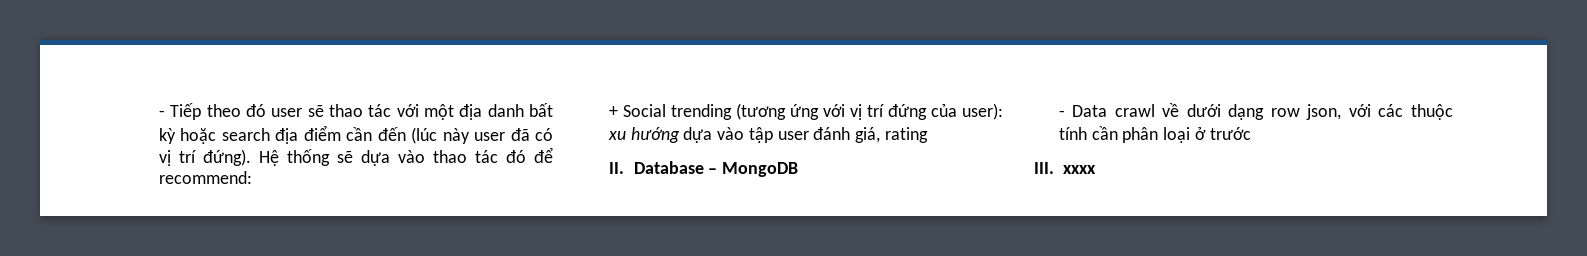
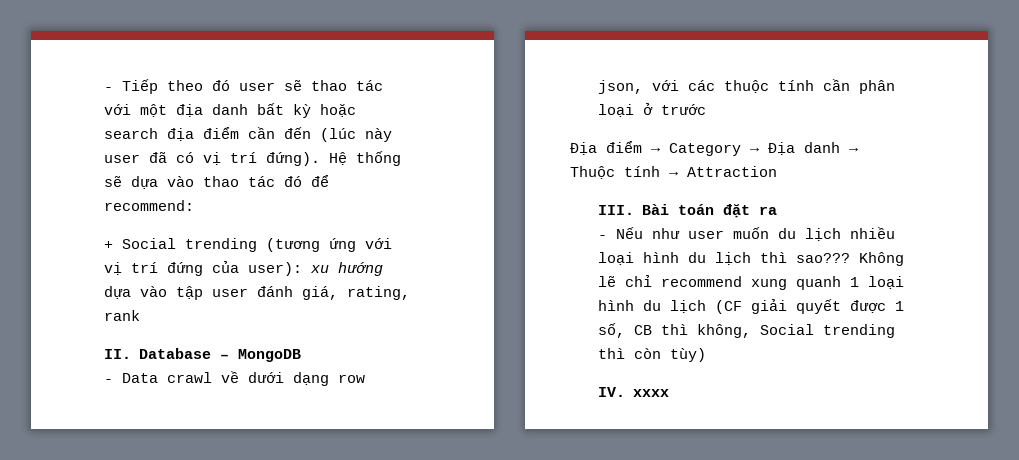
- + Social trending (tương ứng với vị trí đứng của user): xu hướng dựa vào tập user đánh giá, rating
+ + Social trending (tương ứng với vị trí đứng của user): xu hướng dựa vào tập user đánh giá, rating, rank
- III. xxxx
+ Địa điểm → Category → Địa danh → Thuộc tính → Attraction
+ III. Bài toán đặt ra
+ - Nếu như user muốn du lịch nhiều loại hình du lịch thì sao??? Không lẽ chỉ recommend xung quanh 1 loại hình du lịch (CF giải quyết được 1 số, CB thì không, Social trending thì còn tùy)
+ IV. xxxx

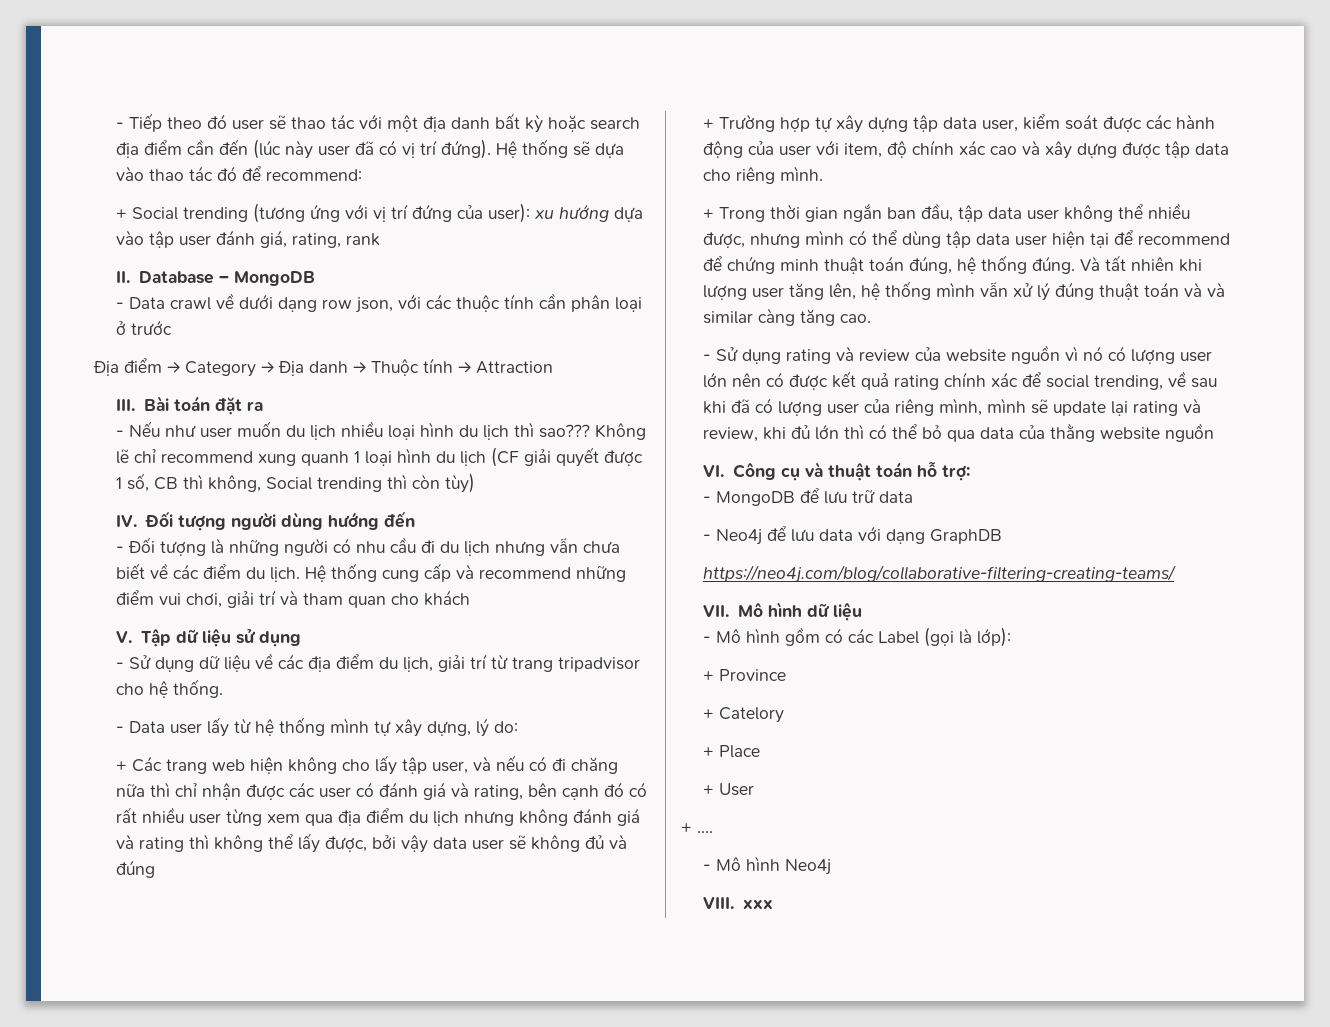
- IV. xxxx
+ IV. Đối tượng người dùng hướng đến
+ - Đối tượng là những người có nhu cầu đi du lịch nhưng vẫn chưa biết về các điểm du lịch. Hệ thống cung cấp và recommend những điểm vui chơi, giải trí và tham quan cho khách
+ V. Tập dữ liệu sử dụng
+ - Sử dụng dữ liệu về các địa điểm du lịch, giải trí từ trang tripadvisor cho hệ thống.
+ - Data user lấy từ hệ thống mình tự xây dựng, lý do:
+ + Các trang web hiện không cho lấy tập user, và nếu có đi chăng nữa thì chỉ nhận được các user có đánh giá và rating, bên cạnh đó có rất nhiều user từng xem qua địa điểm du lịch nhưng không đánh giá và rating thì không thể lấy được, bởi vậy data user sẽ không đủ và đúng
+ + Trường hợp tự xây dựng tập data user, kiểm soát được các hành động của user với item, độ chính xác cao và xây dựng được tập data cho riêng mình.
+ + Trong thời gian ngắn ban đầu, tập data user không thể nhiều được, nhưng mình có thể dùng tập data user hiện tại để recommend để chứng minh thuật toán đúng, hệ thống đúng. Và tất nhiên khi lượng user tăng lên, hệ thống mình vẫn xử lý đúng thuật toán và và similar càng tăng cao.
+ - Sử dụng rating và review của website nguồn vì nó có lượng user lớn nên có được kết quả rating chính xác để social trending, về sau khi đã có lượng user của riêng mình, mình sẽ update lại rating và review, khi đủ lớn thì có thể bỏ qua data của thằng website nguồn
+ VI. Công cụ và thuật toán hỗ trợ:
+ - MongoDB để lưu trữ data
+ - Neo4j để lưu data với dạng GraphDB
+ https://neo4j.com/blog/collaborative-filtering-creating-teams/
+ VII. Mô hình dữ liệu
+ - Mô hình gồm có các Label (gọi là lớp):
+ + Province
+ + Catelory
+ + Place
+ + User
+ + ….
+ - Mô hình Neo4j
+ VIII. xxx

